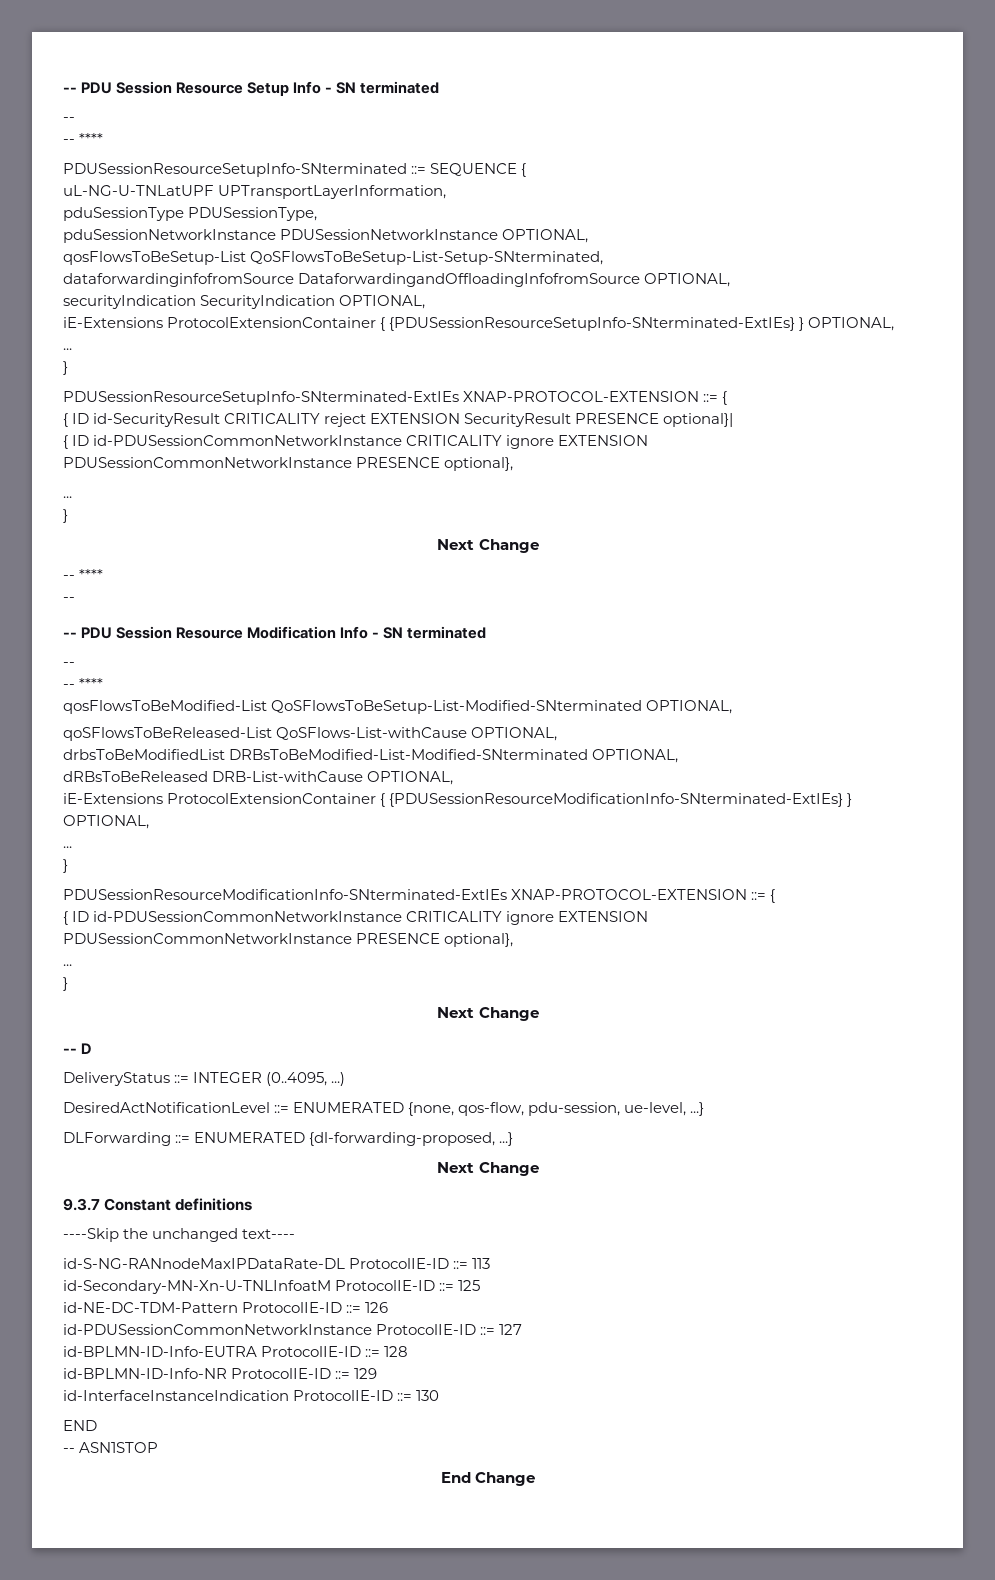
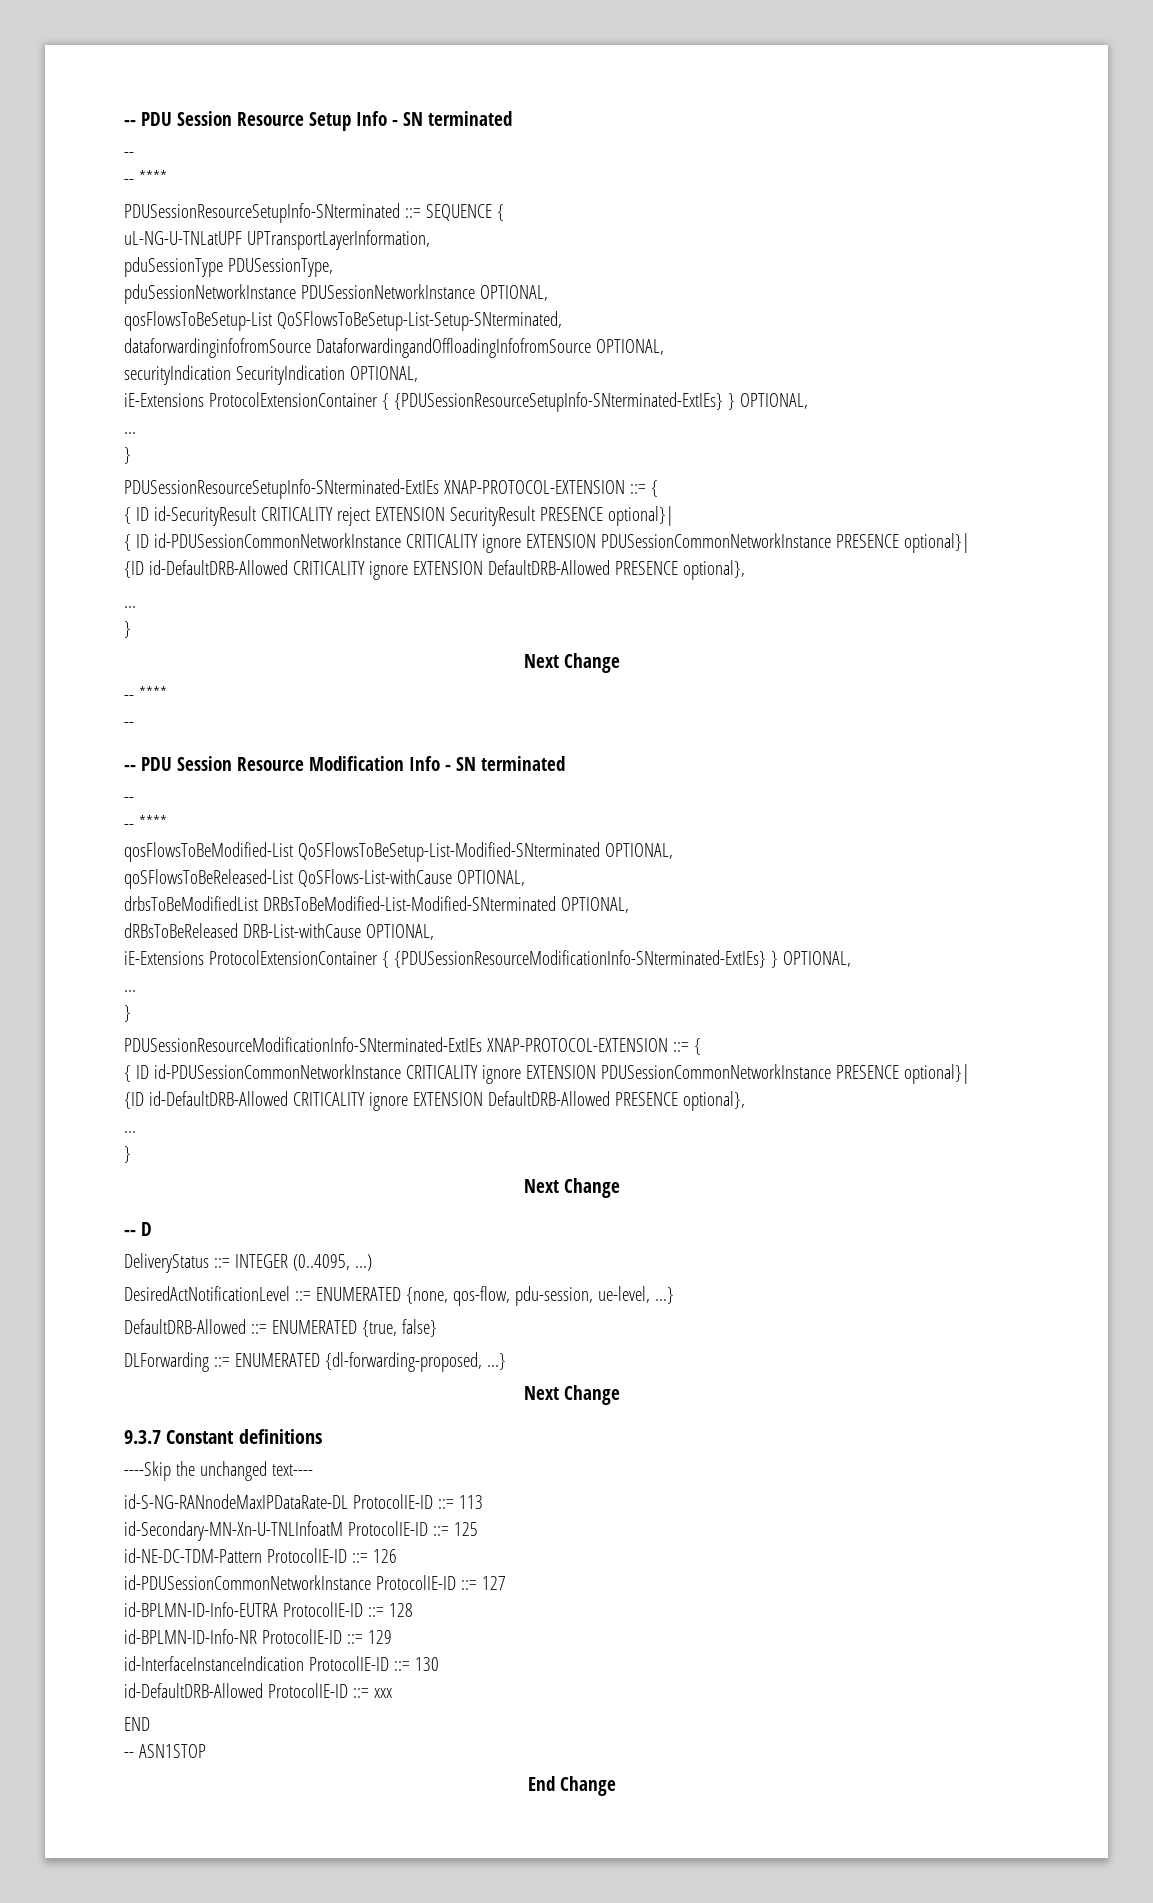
  { ID id-SecurityResult CRITICALITY reject EXTENSION SecurityResult PRESENCE optional}|
- { ID id-PDUSessionCommonNetworkInstance CRITICALITY ignore EXTENSION PDUSessionCommonNetworkInstance PRESENCE optional},
+ { ID id-PDUSessionCommonNetworkInstance CRITICALITY ignore EXTENSION PDUSessionCommonNetworkInstance PRESENCE optional}|
+ {ID id-DefaultDRB-Allowed CRITICALITY ignore EXTENSION DefaultDRB-Allowed PRESENCE optional},
  PDUSessionResourceModificationInfo-SNterminated-ExtIEs XNAP-PROTOCOL-EXTENSION ::= {
- { ID id-PDUSessionCommonNetworkInstance CRITICALITY ignore EXTENSION PDUSessionCommonNetworkInstance PRESENCE optional},
+ { ID id-PDUSessionCommonNetworkInstance CRITICALITY ignore EXTENSION PDUSessionCommonNetworkInstance PRESENCE optional}|
+ {ID id-DefaultDRB-Allowed CRITICALITY ignore EXTENSION DefaultDRB-Allowed PRESENCE optional},
+ DefaultDRB-Allowed ::= ENUMERATED {true, false}
+ id-DefaultDRB-Allowed ProtocolIE-ID ::= xxx

